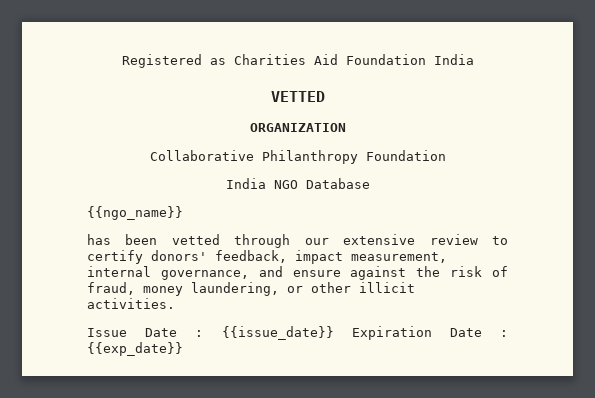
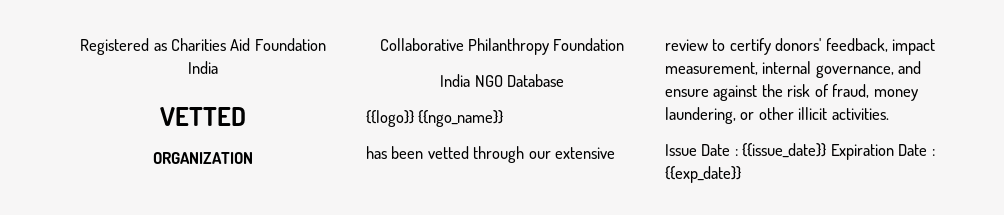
- {{ngo_name}}
+ {{logo}} {{ngo_name}}

